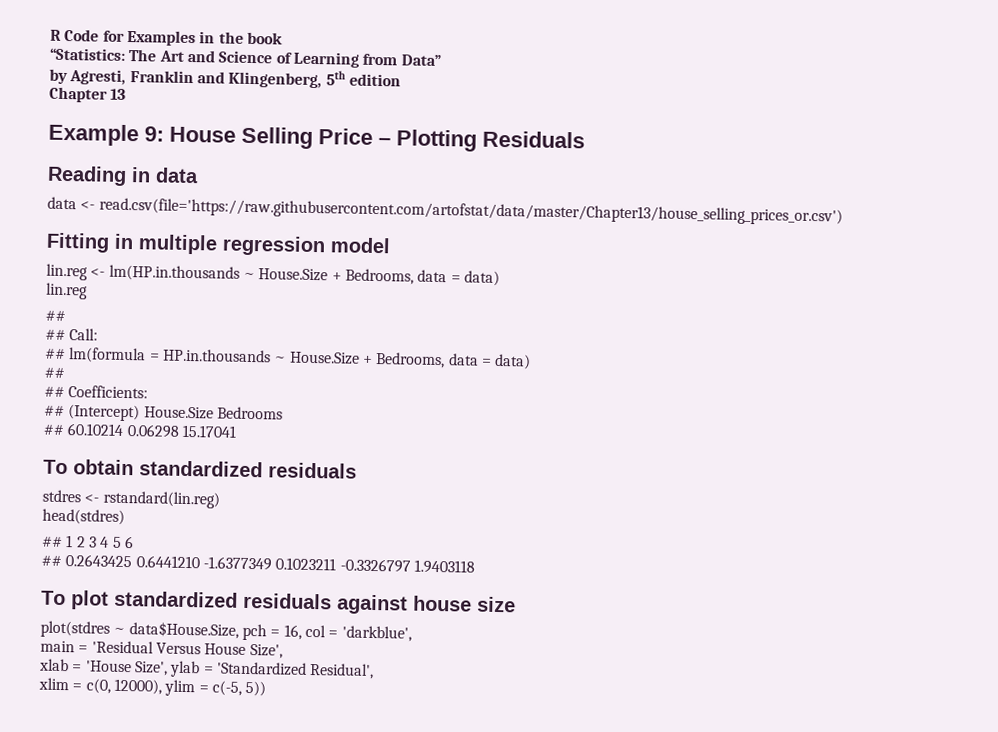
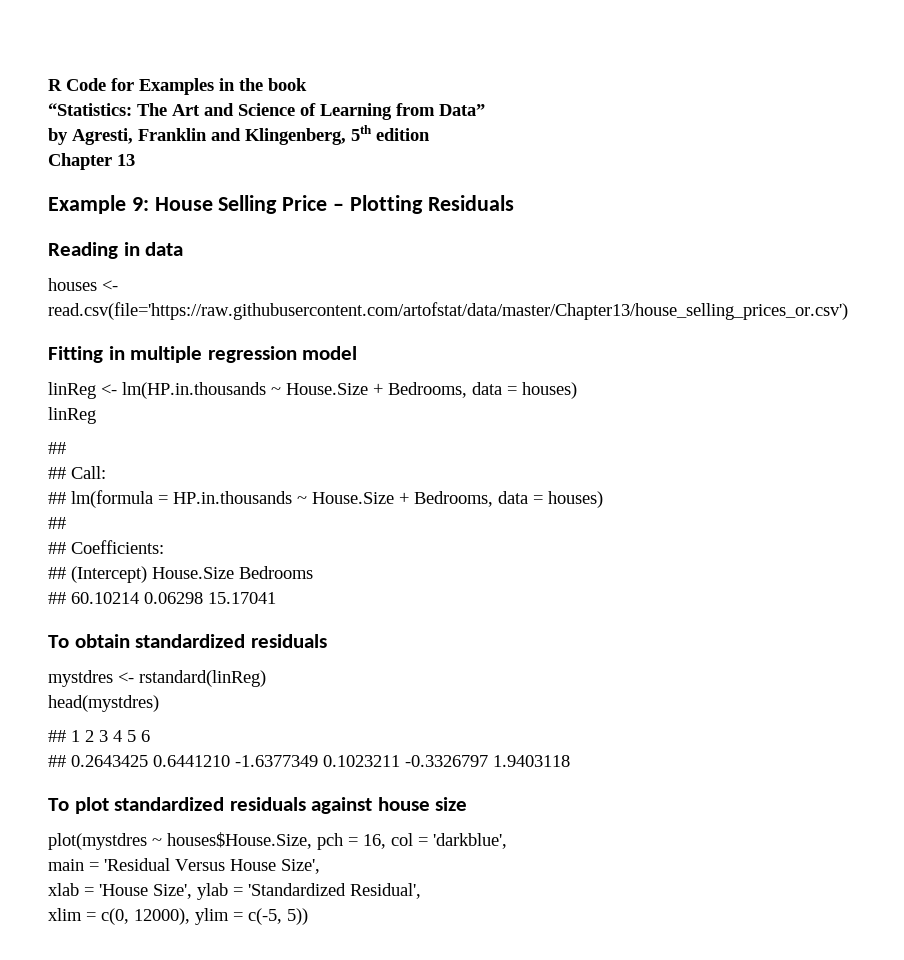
- data <- read.csv(file='https://raw.githubusercontent.com/artofstat/data/master/Chapter13/house_selling_prices_or.csv')
+ houses <- read.csv(file='https://raw.githubusercontent.com/artofstat/data/master/Chapter13/house_selling_prices_or.csv')
- lin.reg <- lm(HP.in.thousands ~ House.Size + Bedrooms, data = data)
- lin.reg
+ linReg <- lm(HP.in.thousands ~ House.Size + Bedrooms, data = houses)
+ linReg
- ## lm(formula = HP.in.thousands ~ House.Size + Bedrooms, data = data)
+ ## lm(formula = HP.in.thousands ~ House.Size + Bedrooms, data = houses)
- stdres <- rstandard(lin.reg)
- head(stdres)
+ mystdres <- rstandard(linReg)
+ head(mystdres)
- plot(stdres ~ data$House.Size, pch = 16, col = 'darkblue',
+ plot(mystdres ~ houses$House.Size, pch = 16, col = 'darkblue',

